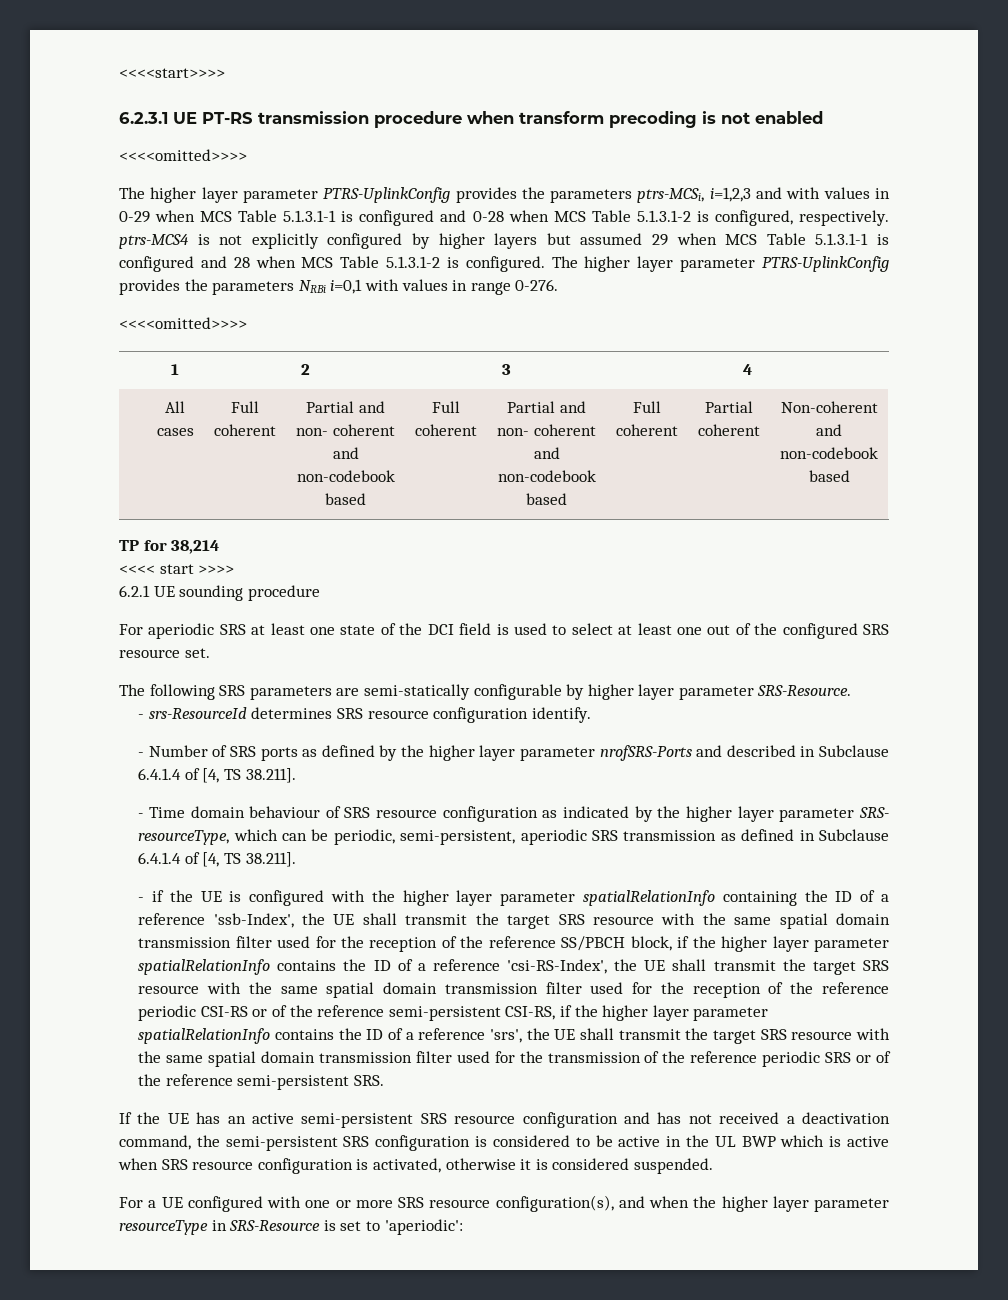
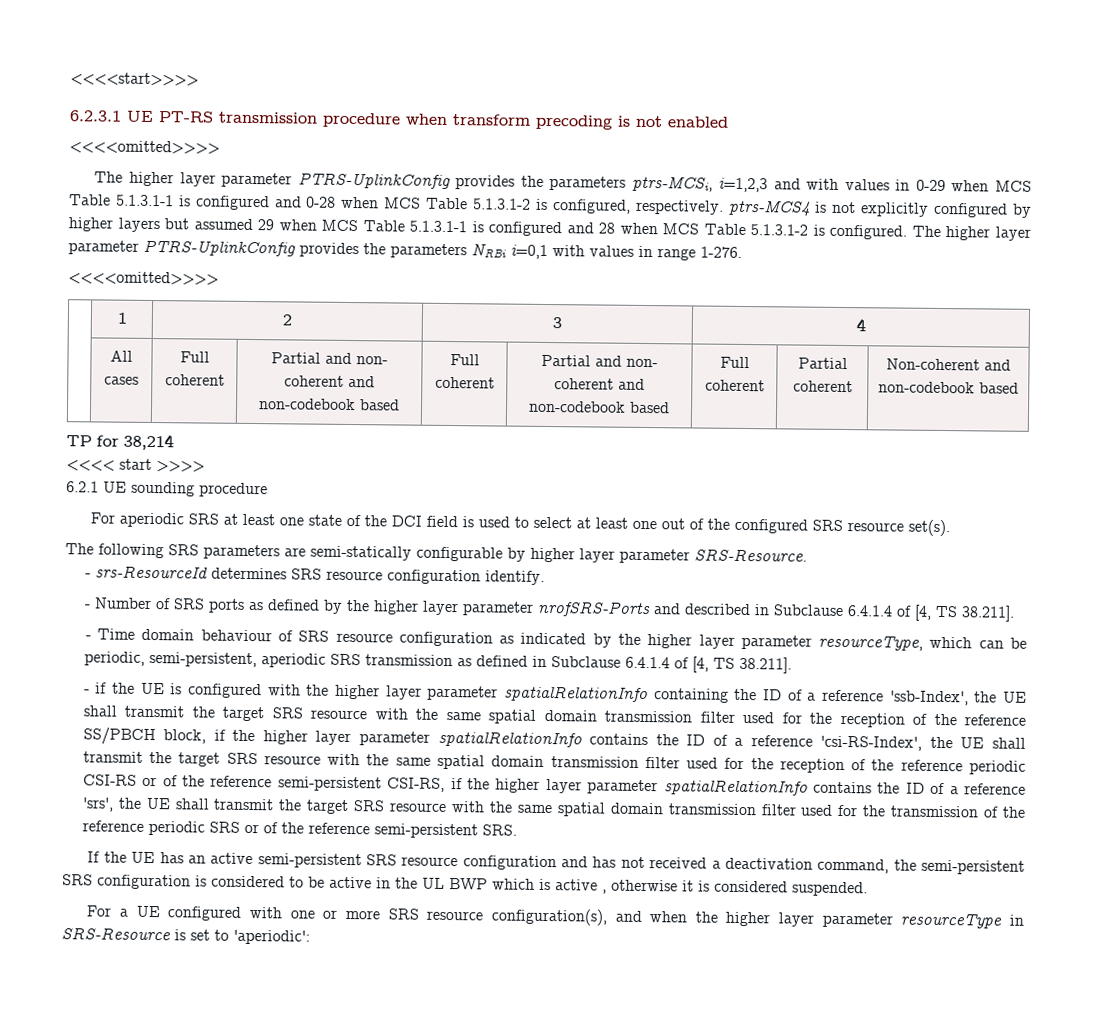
- The higher layer parameter PTRS-UplinkConfig provides the parameters NRBi i=0,1 with values in range 0-276.
+ The higher layer parameter PTRS-UplinkConfig provides the parameters NRBi i=0,1 with values in range 1-276.
- For aperiodic SRS at least one state of the DCI field is used to select at least one out of the configured SRS resource set.
+ For aperiodic SRS at least one state of the DCI field is used to select at least one out of the configured SRS resource set(s).
- - Time domain behaviour of SRS resource configuration as indicated by the higher layer parameter SRS- resourceType, which can be periodic, semi-persistent, aperiodic SRS transmission as defined in Subclause 6.4.1.4 of [4, TS 38.211].
+ - Time domain behaviour of SRS resource configuration as indicated by the higher layer parameter resourceType, which can be periodic, semi-persistent, aperiodic SRS transmission as defined in Subclause 6.4.1.4 of [4, TS 38.211].
- If the UE has an active semi-persistent SRS resource configuration and has not received a deactivation command, the semi-persistent SRS configuration is considered to be active in the UL BWP which is active when SRS resource configuration is activated, otherwise it is considered suspended.
+ If the UE has an active semi-persistent SRS resource configuration and has not received a deactivation command, the semi-persistent SRS configuration is considered to be active in the UL BWP which is active , otherwise it is considered suspended.

